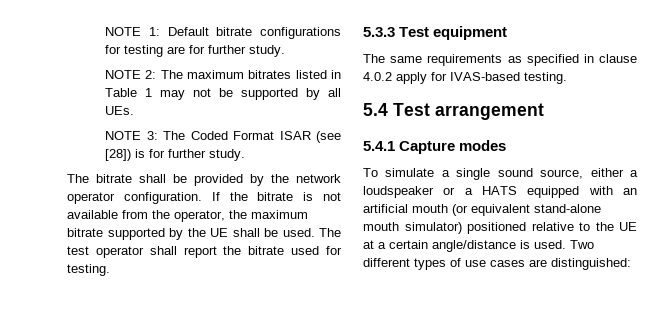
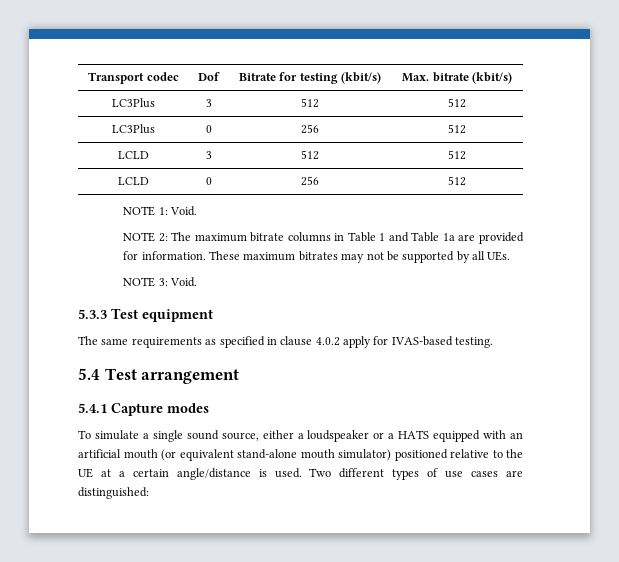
- NOTE 1: Default bitrate configurations for testing are for further study.
+ Transport codec | Dof | Bitrate for testing (kbit/s) | Max. bitrate (kbit/s)
+ LC3Plus | 3 | 512 | 512
+ LC3Plus | 0 | 256 | 512
+ LCLD | 3 | 512 | 512
+ LCLD | 0 | 256 | 512
+ NOTE 1: Void.
- NOTE 2: The maximum bitrates listed in Table 1 may not be supported by all UEs.
+ NOTE 2: The maximum bitrate columns in Table 1 and Table 1a are provided for information. These maximum bitrates may not be supported by all UEs.
- NOTE 3: The Coded Format ISAR (see [28]) is for further study.
- The bitrate shall be provided by the network operator configuration. If the bitrate is not available from the operator, the maximum bitrate supported by the UE shall be used. The test operator shall report the bitrate used for testing.
+ NOTE 3: Void.

